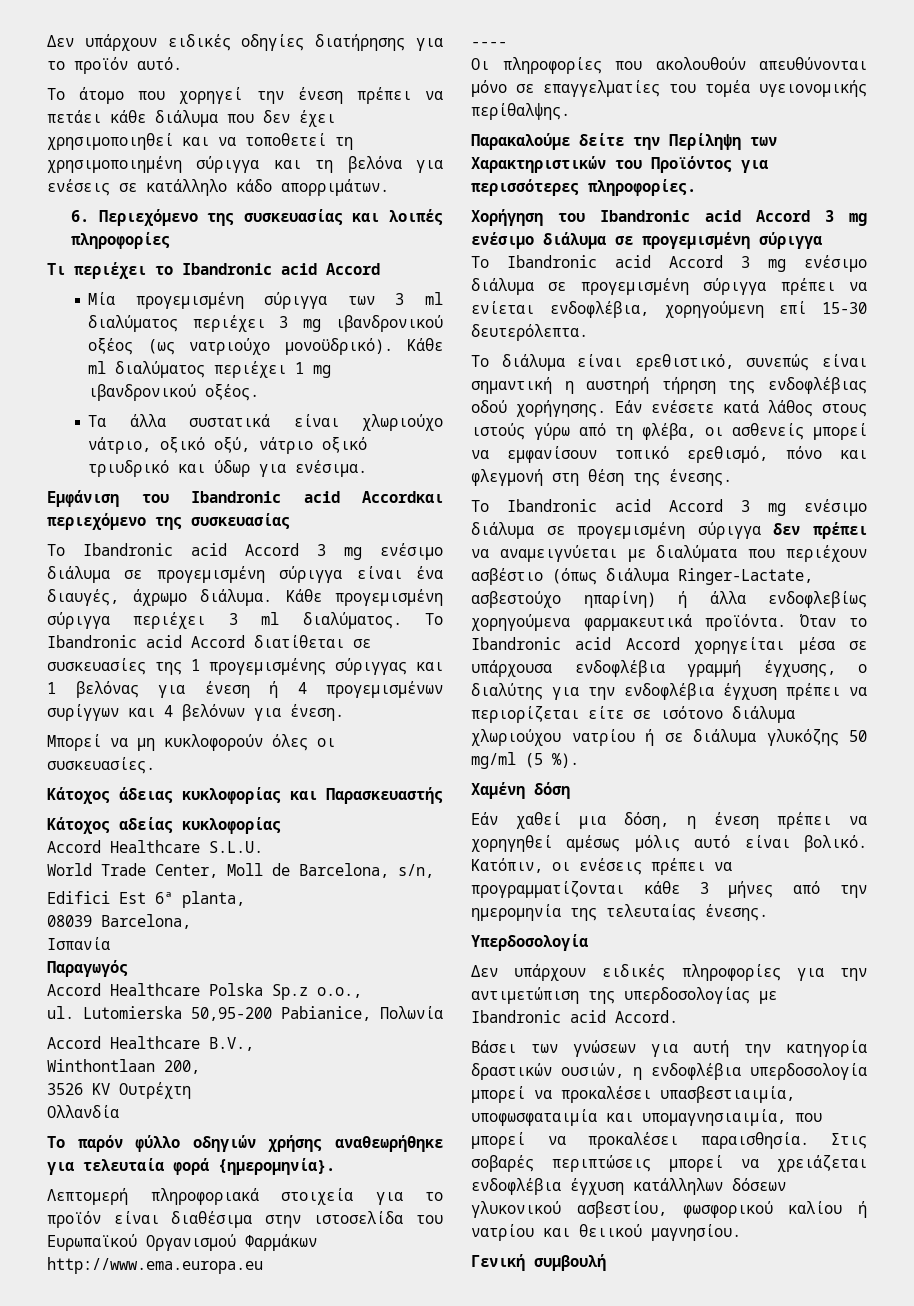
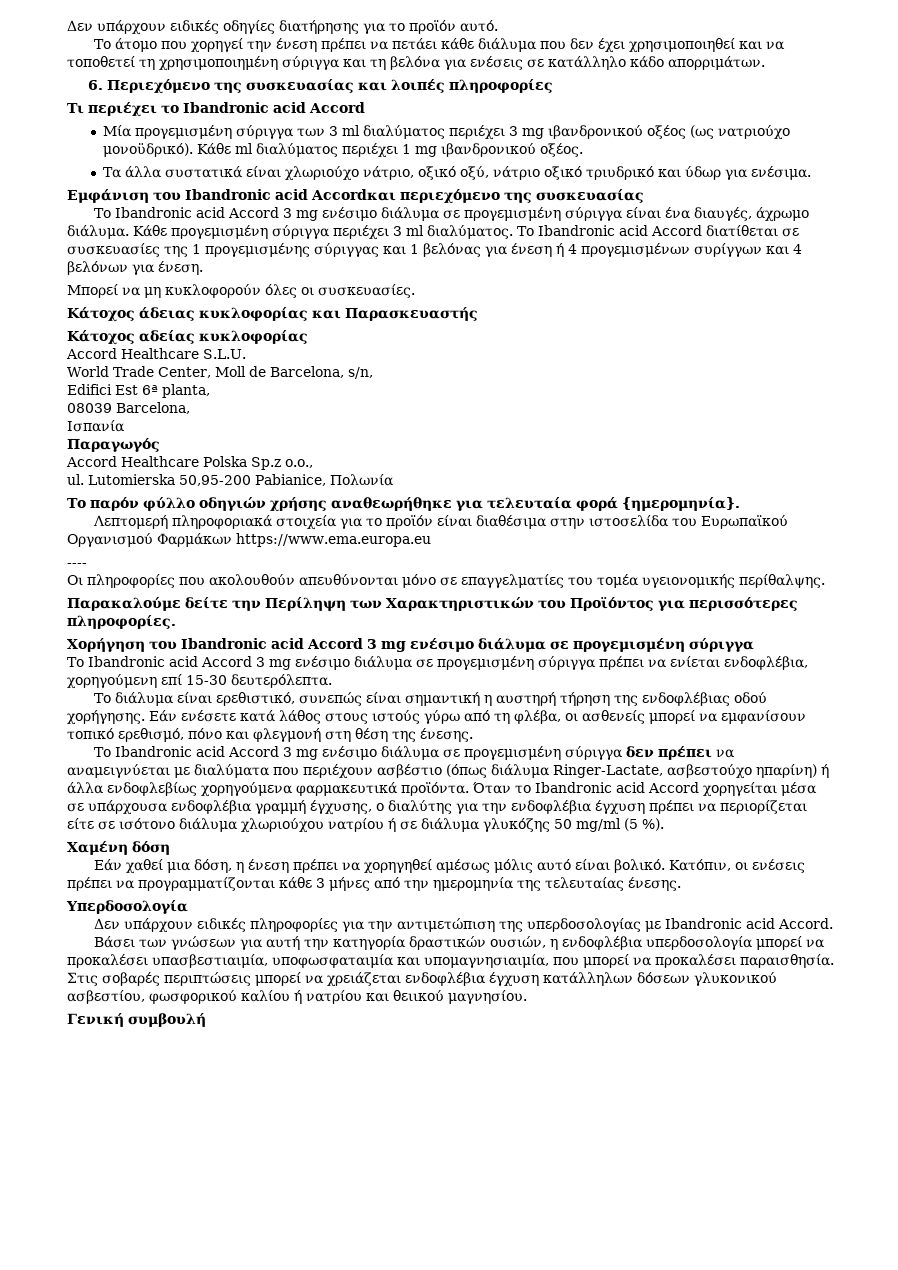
- Accord Healthcare B.V.,
- Winthontlaan 200,
- 3526 KV Ουτρέχτη
- Ολλανδία
- Λεπτομερή πληροφοριακά στοιχεία για το προϊόν είναι διαθέσιμα στην ιστοσελίδα του Ευρωπαϊκού Οργανισμού Φαρμάκων http://www.ema.europa.eu
+ Λεπτομερή πληροφοριακά στοιχεία για το προϊόν είναι διαθέσιμα στην ιστοσελίδα του Ευρωπαϊκού Οργανισμού Φαρμάκων https://www.ema.europa.eu

